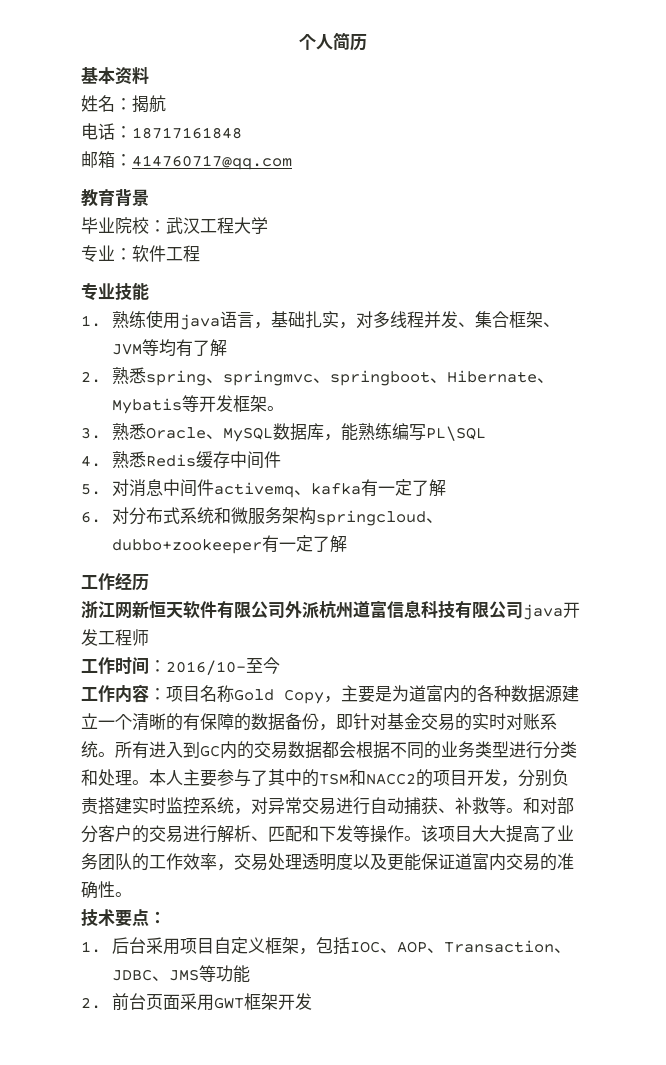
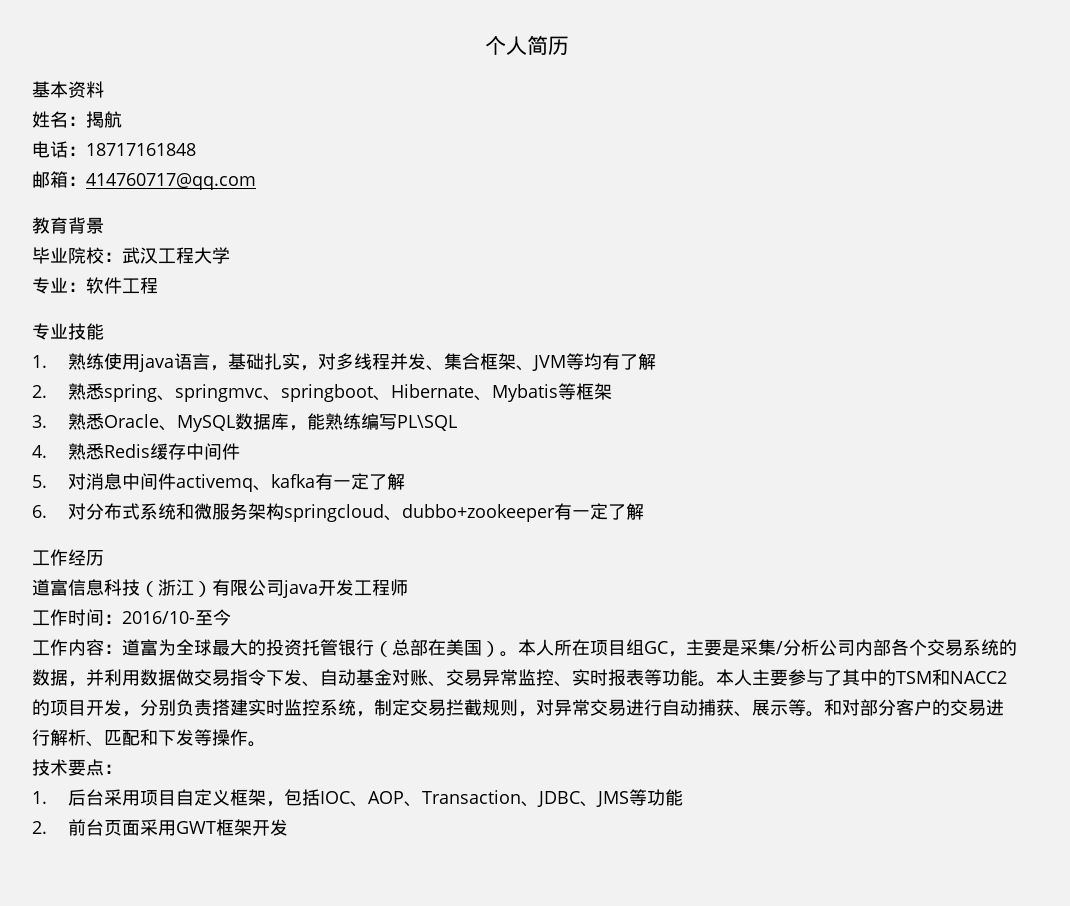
- 2.熟悉spring、springmvc、springboot、Hibernate、Mybatis等开发框架。
+ 2.熟悉spring、springmvc、springboot、Hibernate、Mybatis等框架
- 浙江网新恒天软件有限公司外派杭州道富信息科技有限公司java开发工程师
+ 道富信息科技（浙江）有限公司java开发工程师
- 工作内容：项目名称Gold Copy，主要是为道富内的各种数据源建立一个清晰的有保障的数据备份，即针对基金交易的实时对账系统。所有进入到GC内的交易数据都会根据不同的业务类型进行分类和处理。
+ 工作内容：道富为全球最大的投资托管银行（总部在美国）。本人所在项目组GC，主要是采集/分析公司内部各个交易系统的数据，并利用数据做交易指令下发、自动基金对账、交易异常监控、实时报表等功能。
- 本人主要参与了其中的TSM和NACC2的项目开发，分别负责搭建实时监控系统，对异常交易进行自动捕获、补救等。
+ 本人主要参与了其中的TSM和NACC2的项目开发，分别负责搭建实时监控系统，制定交易拦截规则，对异常交易进行自动捕获、展示等。
- 该项目大大提高了业务团队的工作效率，交易处理透明度以及更能保证道富内交易的准确性。

